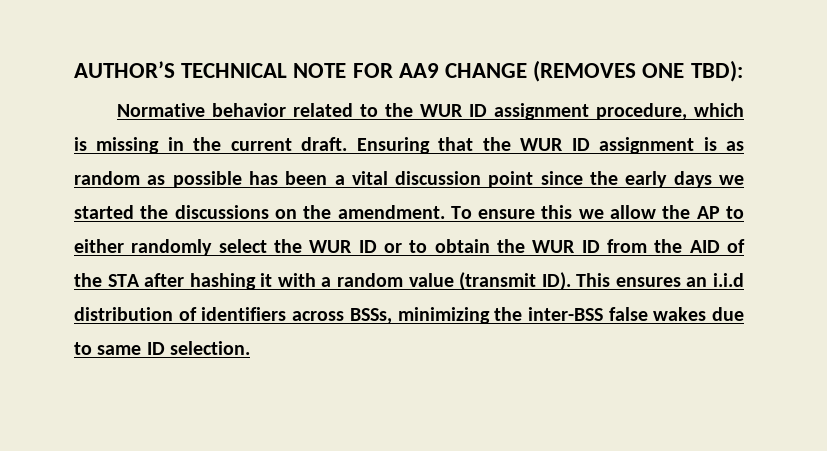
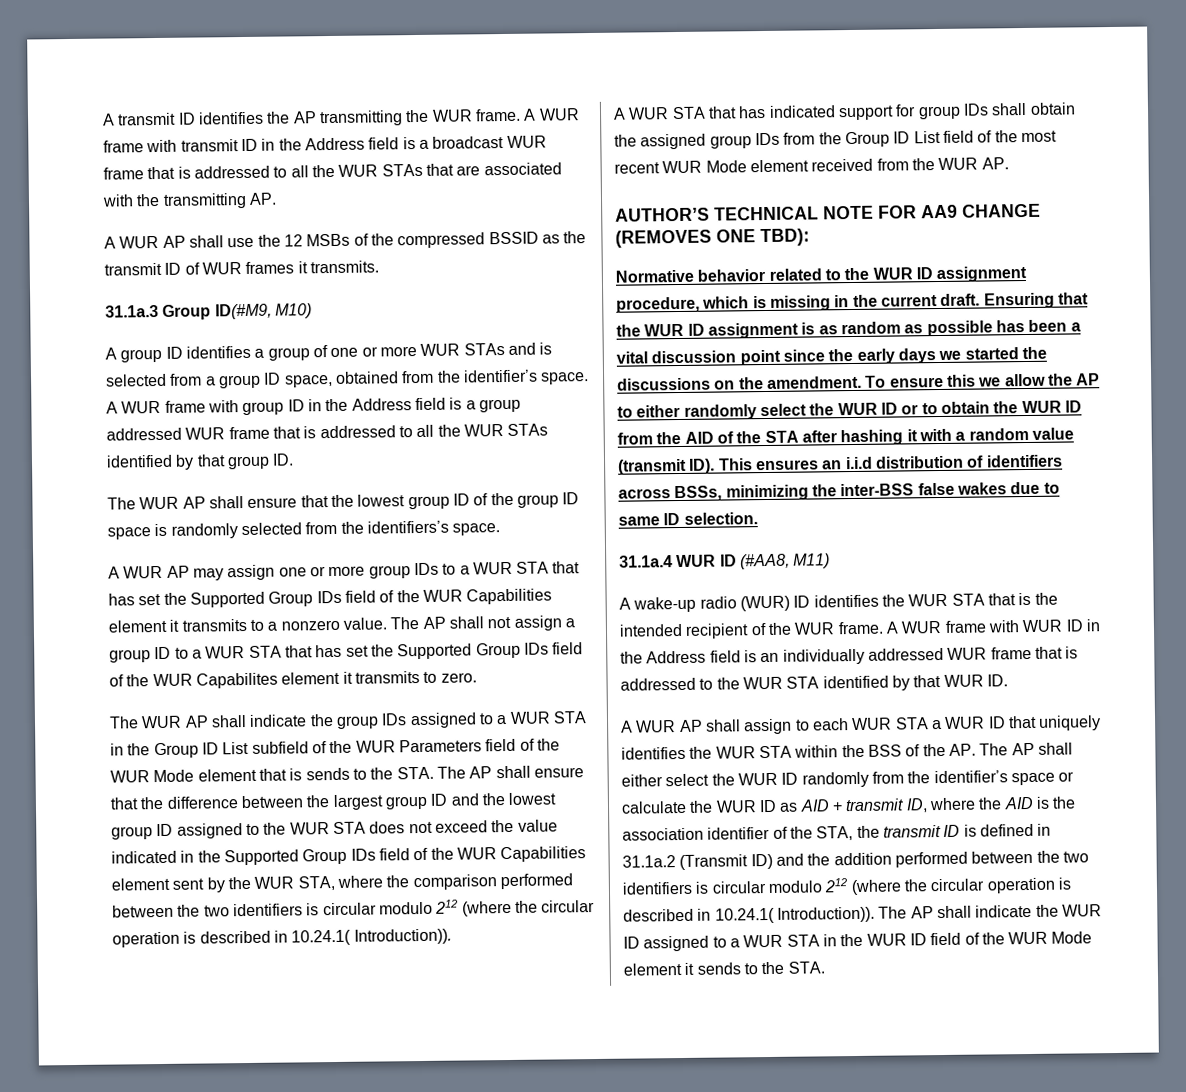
+ A transmit ID identifies the AP transmitting the WUR frame. A WUR frame with transmit ID in the Address field is a broadcast WUR frame that is addressed to all the WUR STAs that are associated with the transmitting AP.
+ A WUR AP shall use the 12 MSBs of the compressed BSSID as the transmit ID of WUR frames it transmits.
+ 31.1a.3 Group ID(#M9, M10)
+ A group ID identifies a group of one or more WUR STAs and is selected from a group ID space, obtained from the identifier’s space. A WUR frame with group ID in the Address field is a group addressed WUR frame that is addressed to all the WUR STAs identified by that group ID.
+ The WUR AP shall ensure that the lowest group ID of the group ID space is randomly selected from the identifiers’s space.
+ A WUR AP may assign one or more group IDs to a WUR STA that has set the Supported Group IDs field of the WUR Capabilities element it transmits to a nonzero value. The AP shall not assign a group ID to a WUR STA that has set the Supported Group IDs field of the WUR Capabilites element it transmits to zero.
+ The WUR AP shall indicate the group IDs assigned to a WUR STA in the Group ID List subfield of the WUR Parameters field of the WUR Mode element that is sends to the STA. The AP shall ensure that the difference between the largest group ID and the lowest group ID assigned to the WUR STA does not exceed the value indicated in the Supported Group IDs field of the WUR Capabilities element sent by the WUR STA, where the comparison performed between the two identifiers is circular modulo 212 (where the circular operation is described in 10.24.1( Introduction)).
+ A WUR STA that has indicated support for group IDs shall obtain the assigned group IDs from the Group ID List field of the most recent WUR Mode element received from the WUR AP.
+ 31.1a.4 WUR ID (#AA8, M11)
+ A wake-up radio (WUR) ID identifies the WUR STA that is the intended recipient of the WUR frame. A WUR frame with WUR ID in the Address field is an individually addressed WUR frame that is addressed to the WUR STA identified by that WUR ID.
+ A WUR AP shall assign to each WUR STA a WUR ID that uniquely identifies the WUR STA within the BSS of the AP. The AP shall either select the WUR ID randomly from the identifier’s space or calculate the WUR ID as AID + transmit ID, where the AID is the association identifier of the STA, the transmit ID is defined in 31.1a.2 (Transmit ID) and the addition performed between the two identifiers is circular modulo 212 (where the circular operation is described in 10.24.1( Introduction)). The AP shall indicate the WUR ID assigned to a WUR STA in the WUR ID field of the WUR Mode element it sends to the STA.

